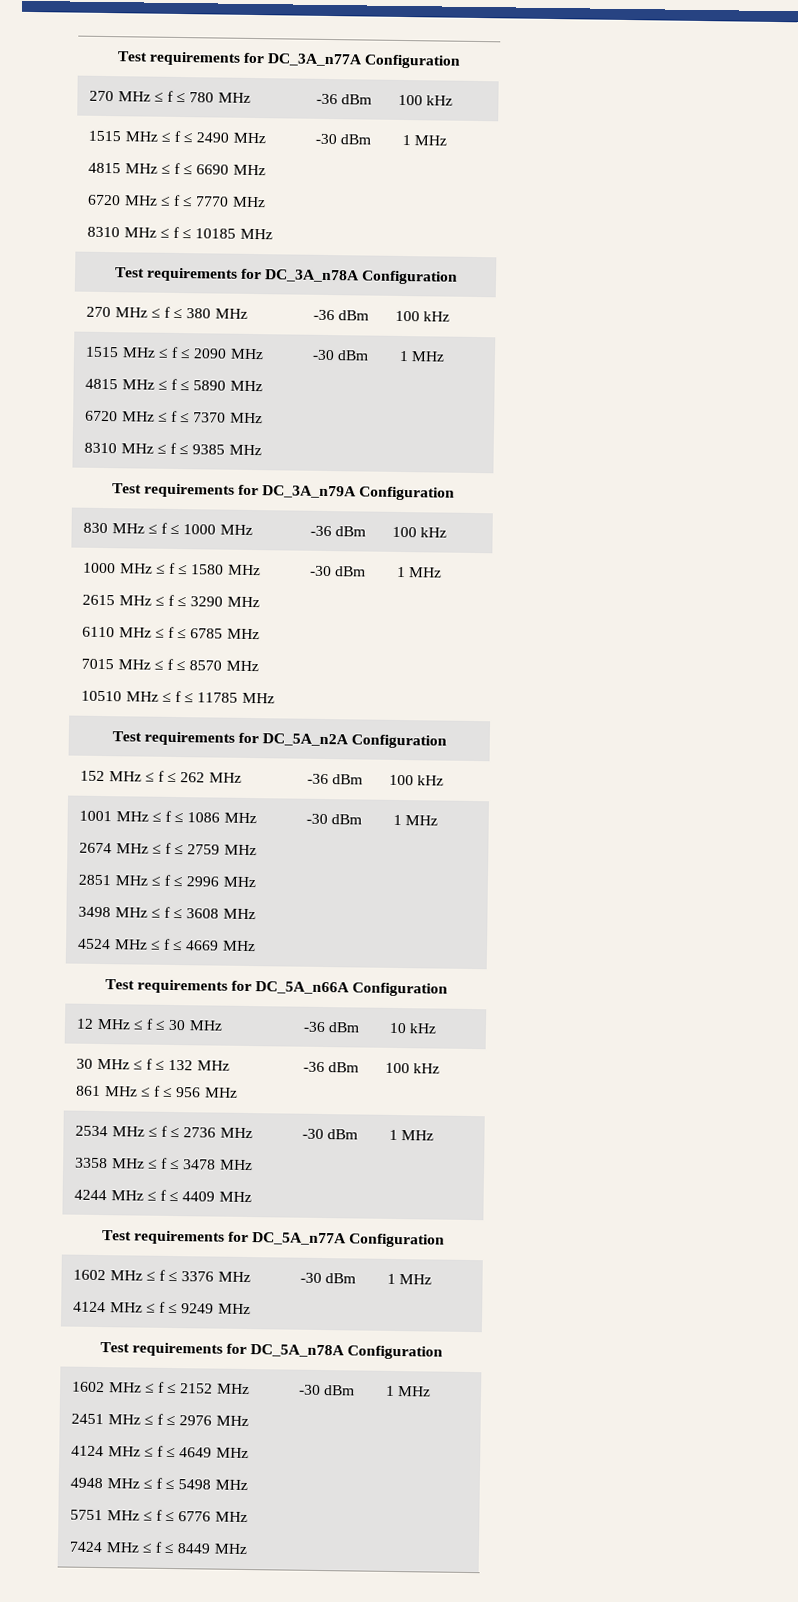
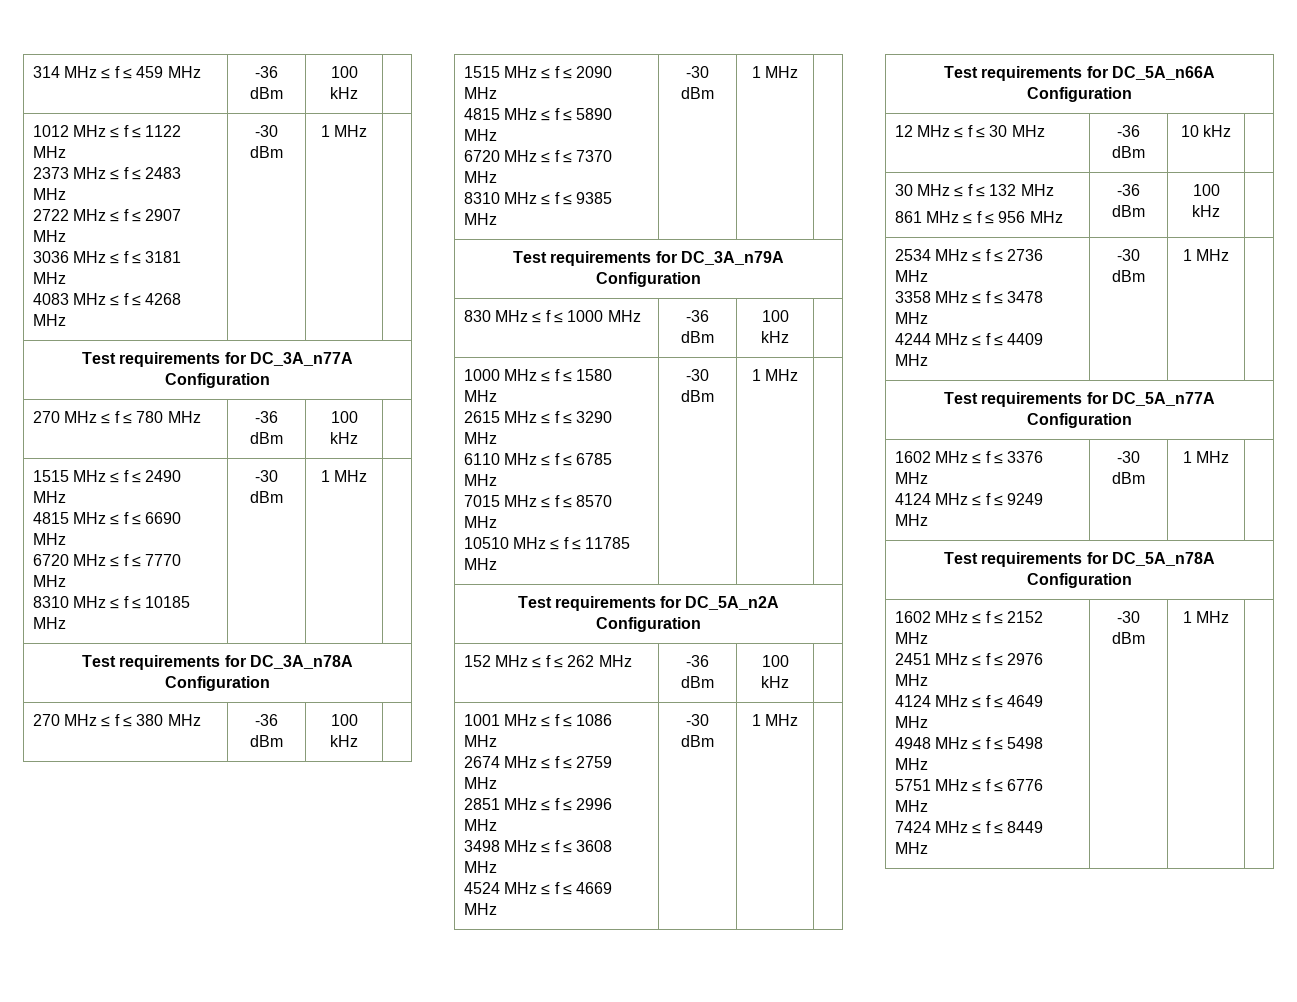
+ 314 MHz ≤ f ≤ 459 MHz | -36 dBm | 100 kHz |
+ 1012 MHz ≤ f ≤ 1122 MHz
+ 2373 MHz ≤ f ≤ 2483 MHz
+ 2722 MHz ≤ f ≤ 2907 MHz
+ 3036 MHz ≤ f ≤ 3181 MHz
+ 4083 MHz ≤ f ≤ 4268 MHz | -30 dBm | 1 MHz |

